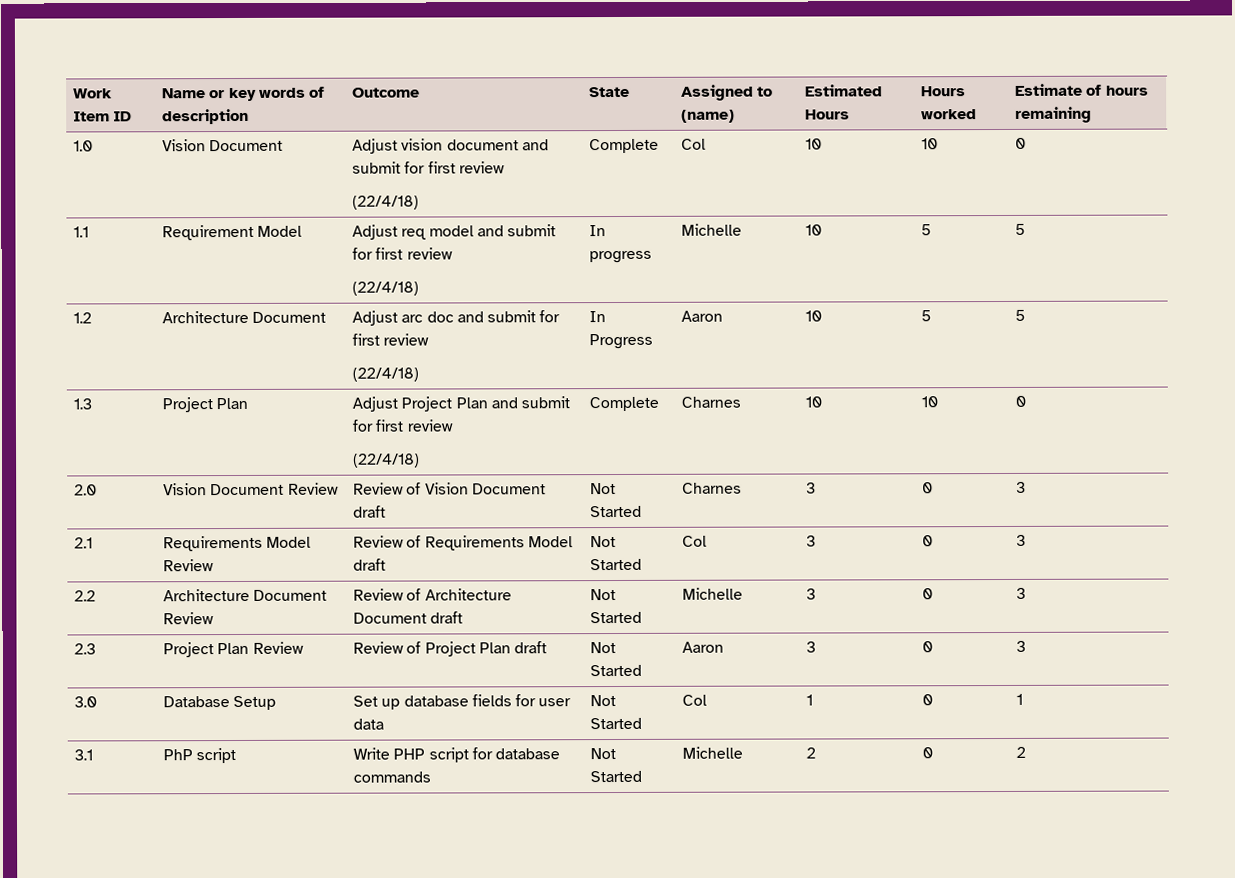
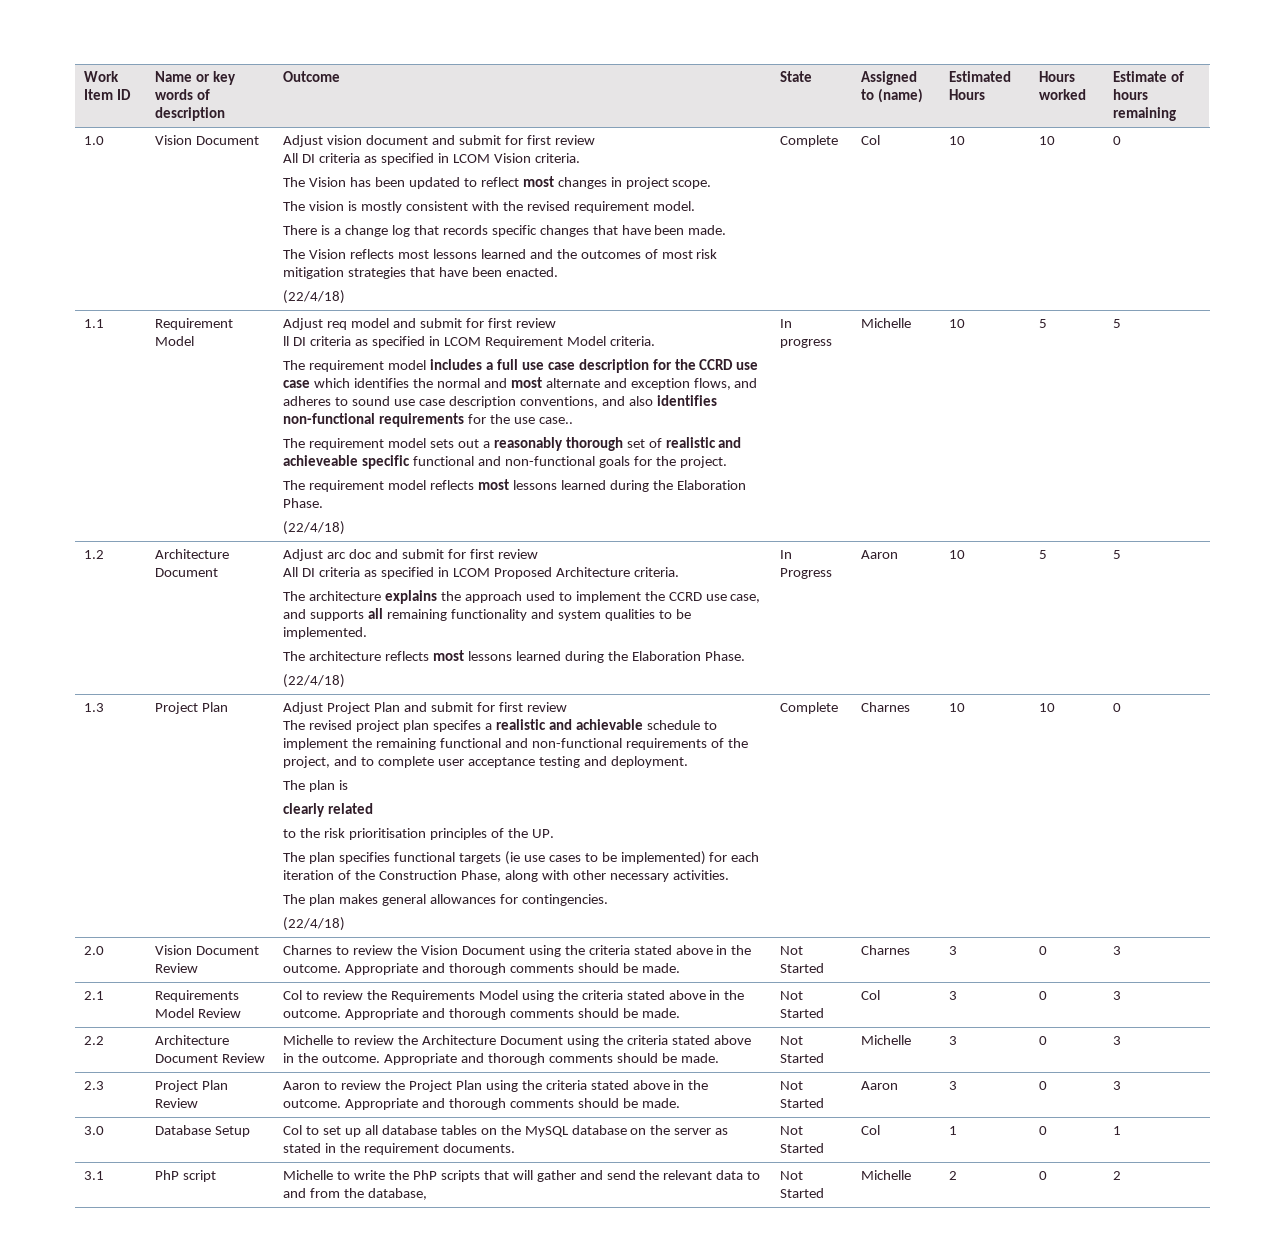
+ All DI criteria as specified in LCOM Vision criteria.
+ The Vision has been updated to reflect most changes in project scope.
+ The vision is mostly consistent with the revised requirement model.
+ There is a change log that records specific changes that have been made.
+ The Vision reflects most lessons learned and the outcomes of most risk mitigation strategies that have been enacted.
+ ll DI criteria as specified in LCOM Requirement Model criteria.
+ The requirement model includes a full use case description for the CCRD use case which identifies the normal and most alternate and exception flows, and adheres to sound use case description conventions, and also identifies non-functional requirements for the use case..
+ The requirement model sets out a reasonably thorough set of realistic and achieveable specific functional and non-functional goals for the project.
+ The requirement model reflects most lessons learned during the Elaboration Phase.
+ All DI criteria as specified in LCOM Proposed Architecture criteria.
+ The architecture explains the approach used to implement the CCRD use case, and supports all remaining functionality and system qualities to be implemented.
+ The architecture reflects most lessons learned during the Elaboration Phase.
+ The revised project plan specifes a realistic and achievable schedule to implement the remaining functional and non-functional requirements of the project, and to complete user acceptance testing and deployment.
+ The plan is
+ clearly related
+ to the risk prioritisation principles of the UP.
+ The plan specifies functional targets (ie use cases to be implemented) for each iteration of the Construction Phase, along with other necessary activities.
+ The plan makes general allowances for contingencies.
- 2.0 | Vision Document Review | Review of Vision Document draft | Not Started | Charnes | 3 | 0 | 3
+ 2.0 | Vision Document Review | Charnes to review the Vision Document using the criteria stated above in the outcome. Appropriate and thorough comments should be made. | Not Started | Charnes | 3 | 0 | 3
- 2.1 | Requirements Model Review | Review of Requirements Model draft | Not Started | Col | 3 | 0 | 3
+ 2.1 | Requirements Model Review | Col to review the Requirements Model using the criteria stated above in the outcome. Appropriate and thorough comments should be made. | Not Started | Col | 3 | 0 | 3
- 2.2 | Architecture Document Review | Review of Architecture Document draft | Not Started | Michelle | 3 | 0 | 3
+ 2.2 | Architecture Document Review | Michelle to review the Architecture Document using the criteria stated above in the outcome. Appropriate and thorough comments should be made. | Not Started | Michelle | 3 | 0 | 3
- 2.3 | Project Plan Review | Review of Project Plan draft | Not Started | Aaron | 3 | 0 | 3
+ 2.3 | Project Plan Review | Aaron to review the Project Plan using the criteria stated above in the outcome. Appropriate and thorough comments should be made. | Not Started | Aaron | 3 | 0 | 3
- 3.0 | Database Setup | Set up database fields for user data | Not Started | Col | 1 | 0 | 1
+ 3.0 | Database Setup | Col to set up all database tables on the MySQL database on the server as stated in the requirement documents. | Not Started | Col | 1 | 0 | 1
- 3.1 | PhP script | Write PHP script for database commands | Not Started | Michelle | 2 | 0 | 2
+ 3.1 | PhP script | Michelle to write the PhP scripts that will gather and send the relevant data to and from the database, | Not Started | Michelle | 2 | 0 | 2

